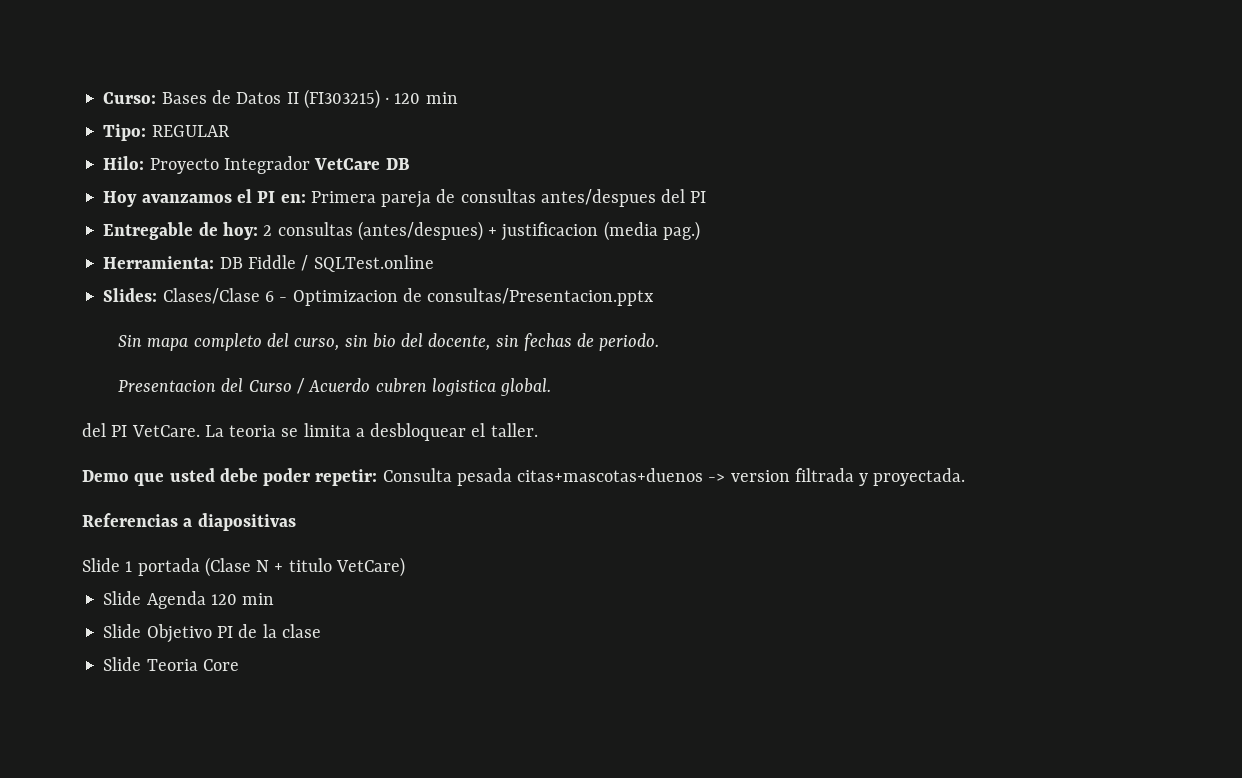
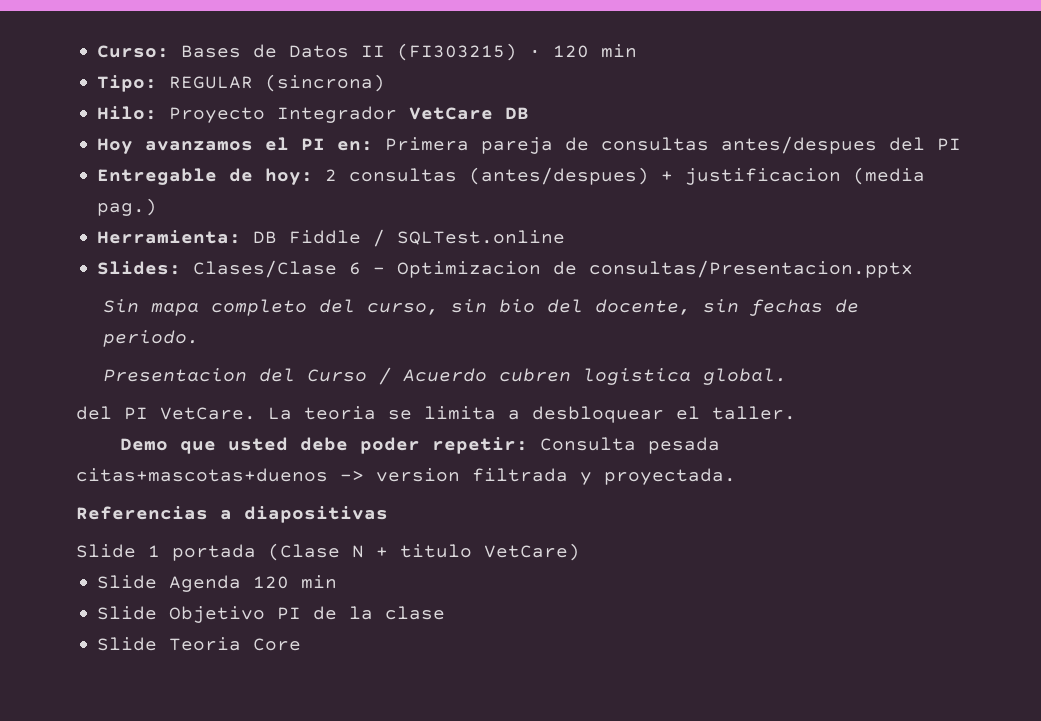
- Tipo: REGULAR
+ Tipo: REGULAR (sincrona)

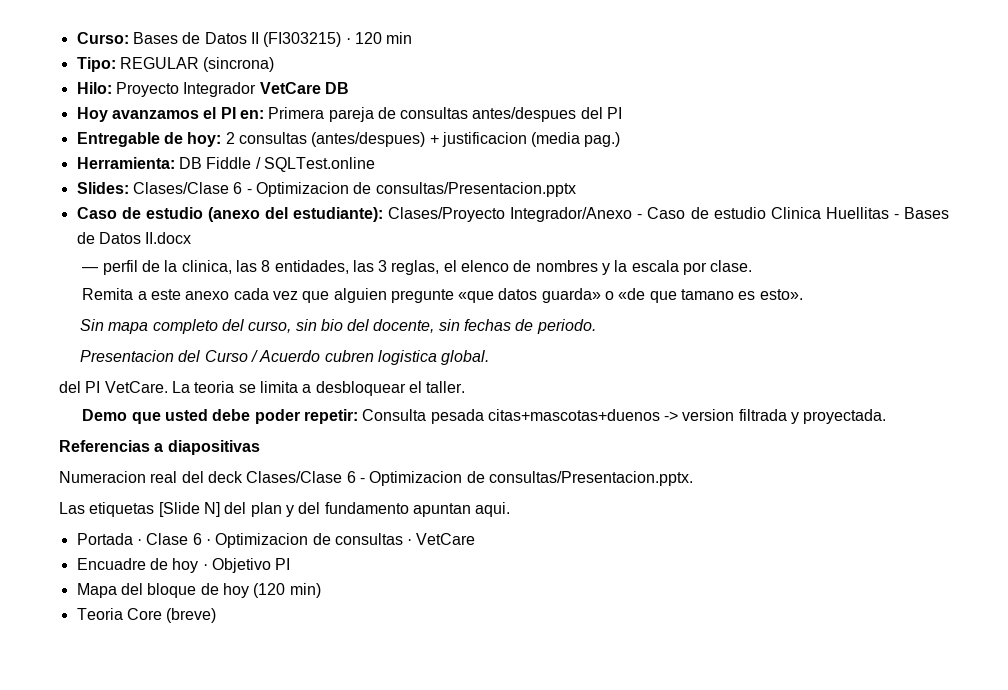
+ Caso de estudio (anexo del estudiante): Clases/Proyecto Integrador/Anexo - Caso de estudio Clinica Huellitas - Bases de Datos II.docx
+ — perfil de la clinica, las 8 entidades, las 3 reglas, el elenco de nombres y la escala por clase.
+ Remita a este anexo cada vez que alguien pregunte «que datos guarda» o «de que tamano es esto».
- Slide 1 portada (Clase N + titulo VetCare)
- Slide Agenda 120 min
- Slide Objetivo PI de la clase
- Slide Teoria Core
+ Numeracion real del deck Clases/Clase 6 - Optimizacion de consultas/Presentacion.pptx.
+ Las etiquetas [Slide N] del plan y del fundamento apuntan aqui.
+ Portada · Clase 6 · Optimizacion de consultas · VetCare
+ Encuadre de hoy · Objetivo PI
+ Mapa del bloque de hoy (120 min)
+ Teoria Core (breve)

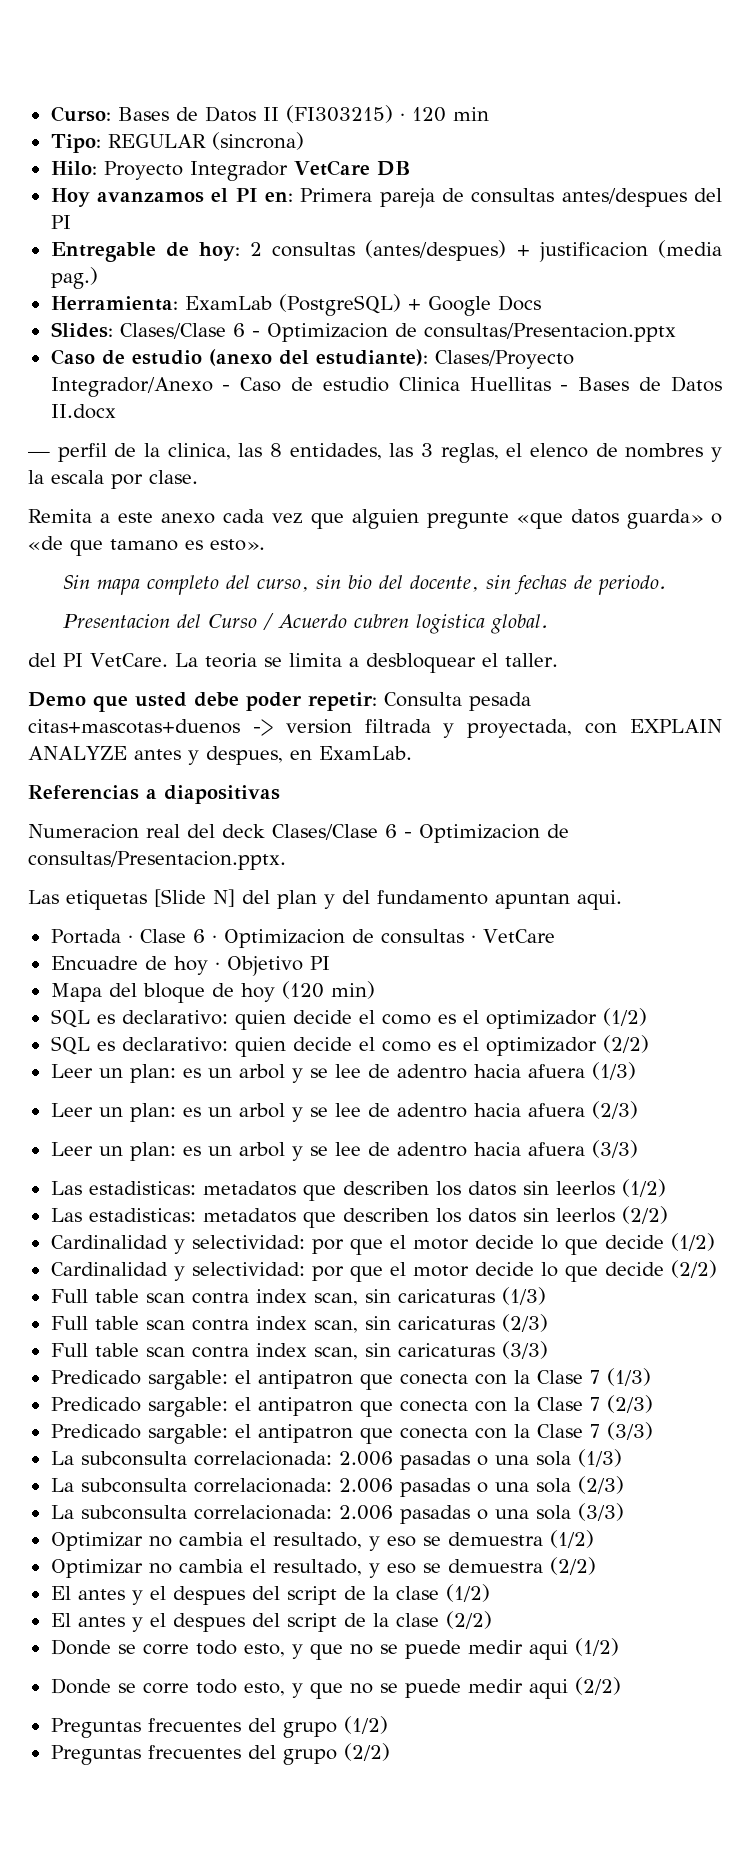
- Herramienta: DB Fiddle / SQLTest.online
+ Herramienta: ExamLab (PostgreSQL) + Google Docs
- Demo que usted debe poder repetir: Consulta pesada citas+mascotas+duenos -> version filtrada y proyectada.
+ Demo que usted debe poder repetir: Consulta pesada citas+mascotas+duenos -> version filtrada y proyectada, con EXPLAIN ANALYZE antes y despues, en ExamLab.
- Teoria Core (breve)
+ SQL es declarativo: quien decide el como es el optimizador (1/2)
+ SQL es declarativo: quien decide el como es el optimizador (2/2)
+ Leer un plan: es un arbol y se lee de adentro hacia afuera (1/3)
+ Leer un plan: es un arbol y se lee de adentro hacia afuera (2/3)
+ Leer un plan: es un arbol y se lee de adentro hacia afuera (3/3)
+ Las estadisticas: metadatos que describen los datos sin leerlos (1/2)
+ Las estadisticas: metadatos que describen los datos sin leerlos (2/2)
+ Cardinalidad y selectividad: por que el motor decide lo que decide (1/2)
+ Cardinalidad y selectividad: por que el motor decide lo que decide (2/2)
+ Full table scan contra index scan, sin caricaturas (1/3)
+ Full table scan contra index scan, sin caricaturas (2/3)
+ Full table scan contra index scan, sin caricaturas (3/3)
+ Predicado sargable: el antipatron que conecta con la Clase 7 (1/3)
+ Predicado sargable: el antipatron que conecta con la Clase 7 (2/3)
+ Predicado sargable: el antipatron que conecta con la Clase 7 (3/3)
+ La subconsulta correlacionada: 2.006 pasadas o una sola (1/3)
+ La subconsulta correlacionada: 2.006 pasadas o una sola (2/3)
+ La subconsulta correlacionada: 2.006 pasadas o una sola (3/3)
+ Optimizar no cambia el resultado, y eso se demuestra (1/2)
+ Optimizar no cambia el resultado, y eso se demuestra (2/2)
+ El antes y el despues del script de la clase (1/2)
+ El antes y el despues del script de la clase (2/2)
+ Donde se corre todo esto, y que no se puede medir aqui (1/2)
+ Donde se corre todo esto, y que no se puede medir aqui (2/2)
+ Preguntas frecuentes del grupo (1/2)
+ Preguntas frecuentes del grupo (2/2)

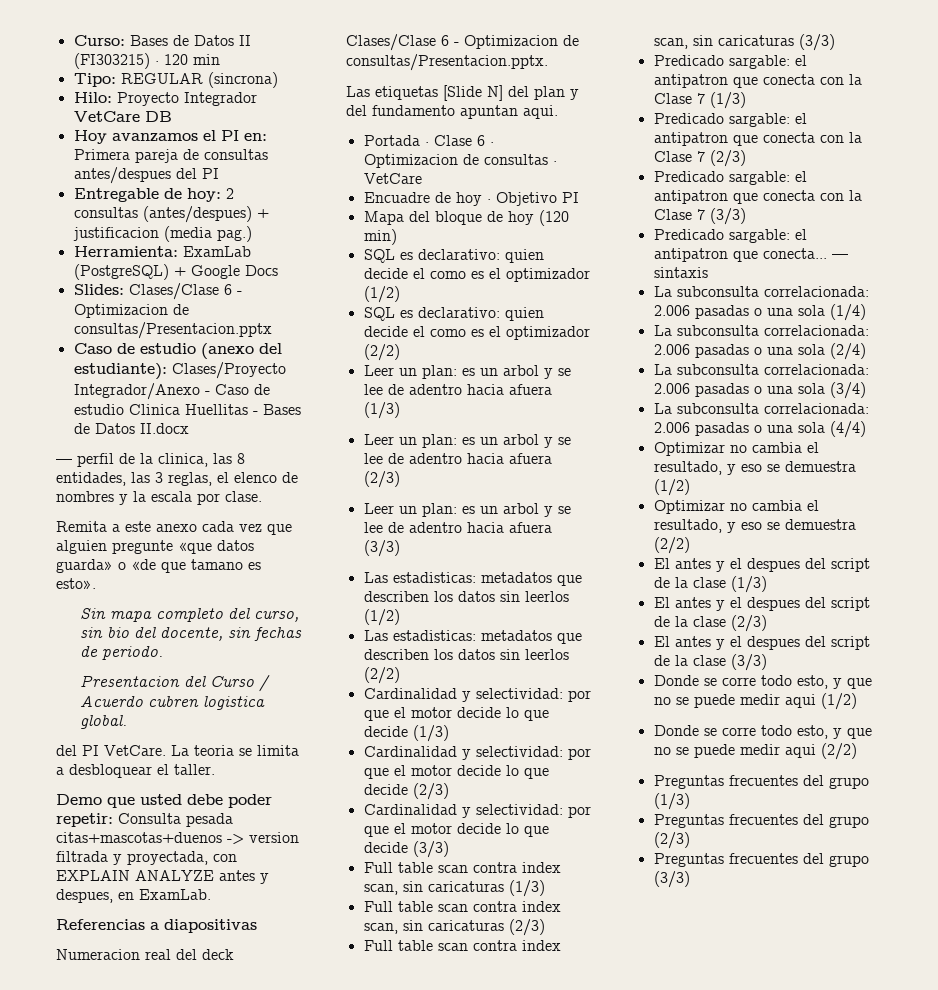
- Cardinalidad y selectividad: por que el motor decide lo que decide (1/2)
+ Cardinalidad y selectividad: por que el motor decide lo que decide (1/3)
- Cardinalidad y selectividad: por que el motor decide lo que decide (2/2)
+ Cardinalidad y selectividad: por que el motor decide lo que decide (2/3)
+ Cardinalidad y selectividad: por que el motor decide lo que decide (3/3)
- La subconsulta correlacionada: 2.006 pasadas o una sola (1/3)
- La subconsulta correlacionada: 2.006 pasadas o una sola (2/3)
- La subconsulta correlacionada: 2.006 pasadas o una sola (3/3)
+ Predicado sargable: el antipatron que conecta... — sintaxis
+ La subconsulta correlacionada: 2.006 pasadas o una sola (1/4)
+ La subconsulta correlacionada: 2.006 pasadas o una sola (2/4)
+ La subconsulta correlacionada: 2.006 pasadas o una sola (3/4)
+ La subconsulta correlacionada: 2.006 pasadas o una sola (4/4)
- El antes y el despues del script de la clase (1/2)
+ El antes y el despues del script de la clase (1/3)
- El antes y el despues del script de la clase (2/2)
+ El antes y el despues del script de la clase (2/3)
+ El antes y el despues del script de la clase (3/3)
- Preguntas frecuentes del grupo (1/2)
- Preguntas frecuentes del grupo (2/2)
+ Preguntas frecuentes del grupo (1/3)
+ Preguntas frecuentes del grupo (2/3)
+ Preguntas frecuentes del grupo (3/3)

